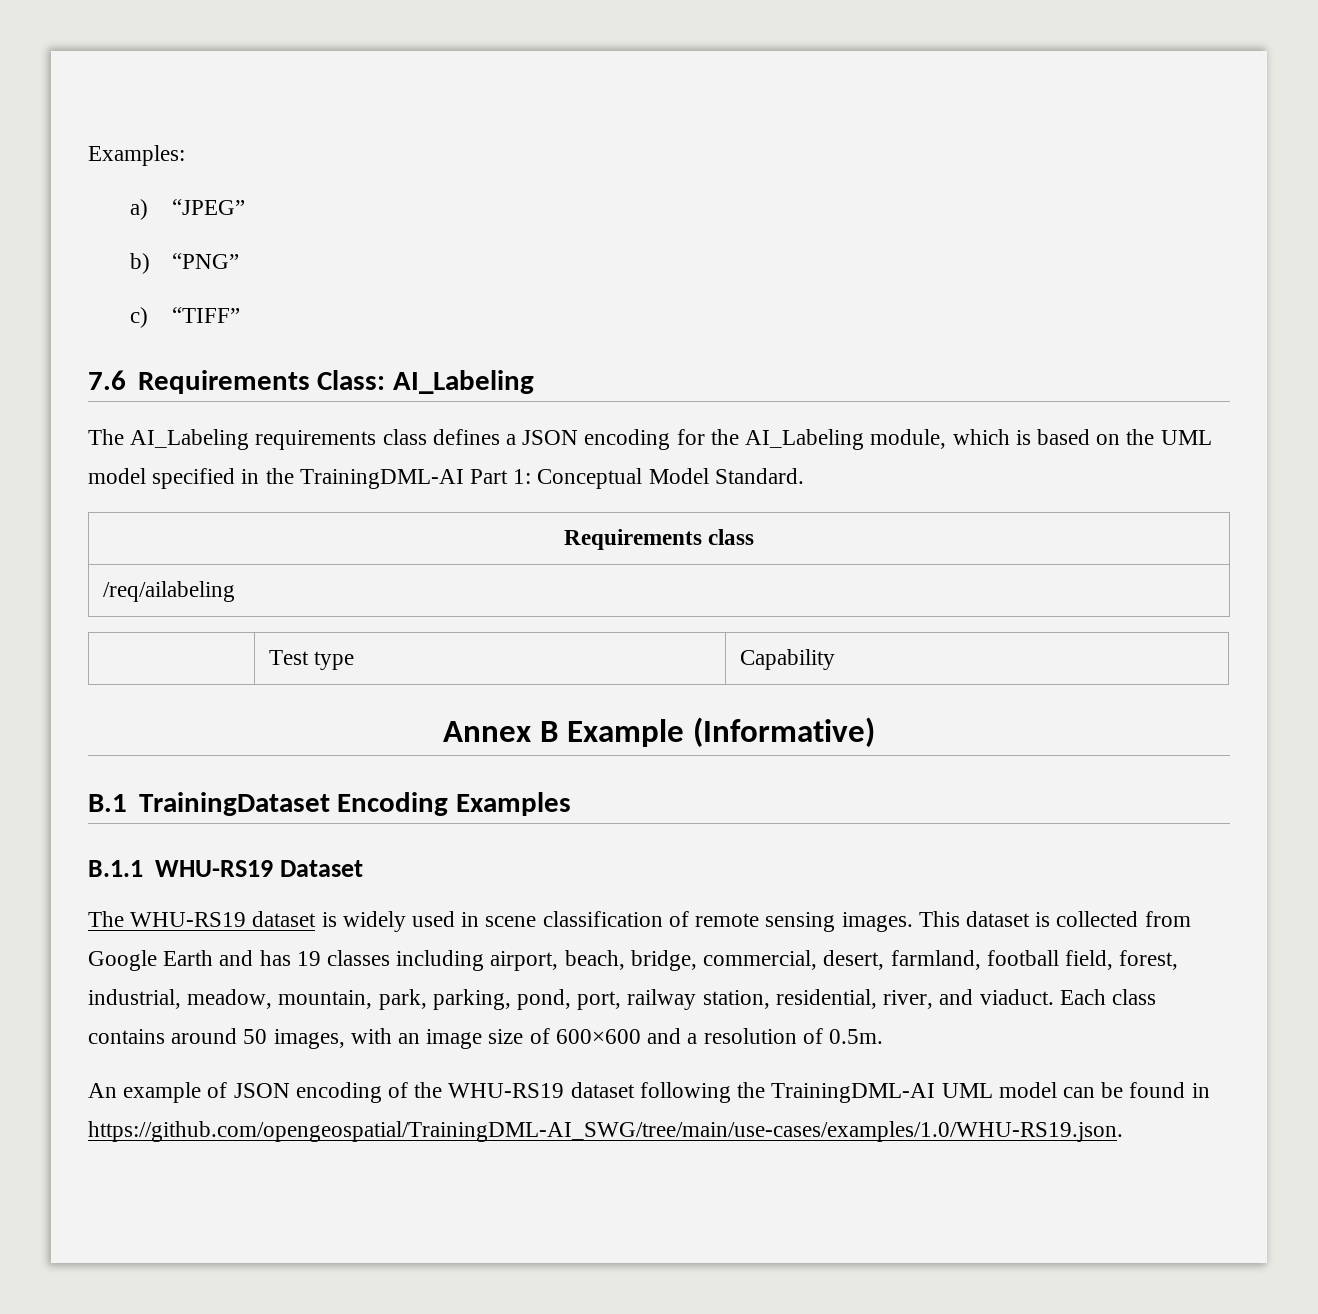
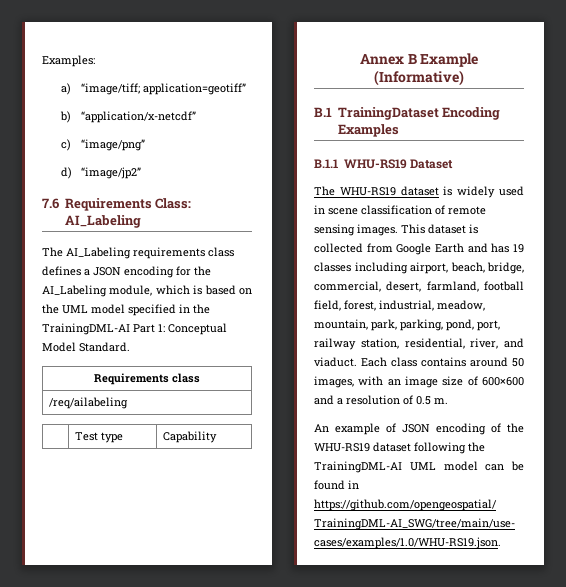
- a) “JPEG”
+ a) “image/tiff; application=geotiff”
- b) “PNG”
+ b) “application/x-netcdf”
- c) “TIFF”
+ c) “image/png”
+ d) “image/jp2”
- Each class contains around 50 images, with an image size of 600×600 and a resolution of 0.5m.
+ Each class contains around 50 images, with an image size of 600×600 and a resolution of 0.5 m.

